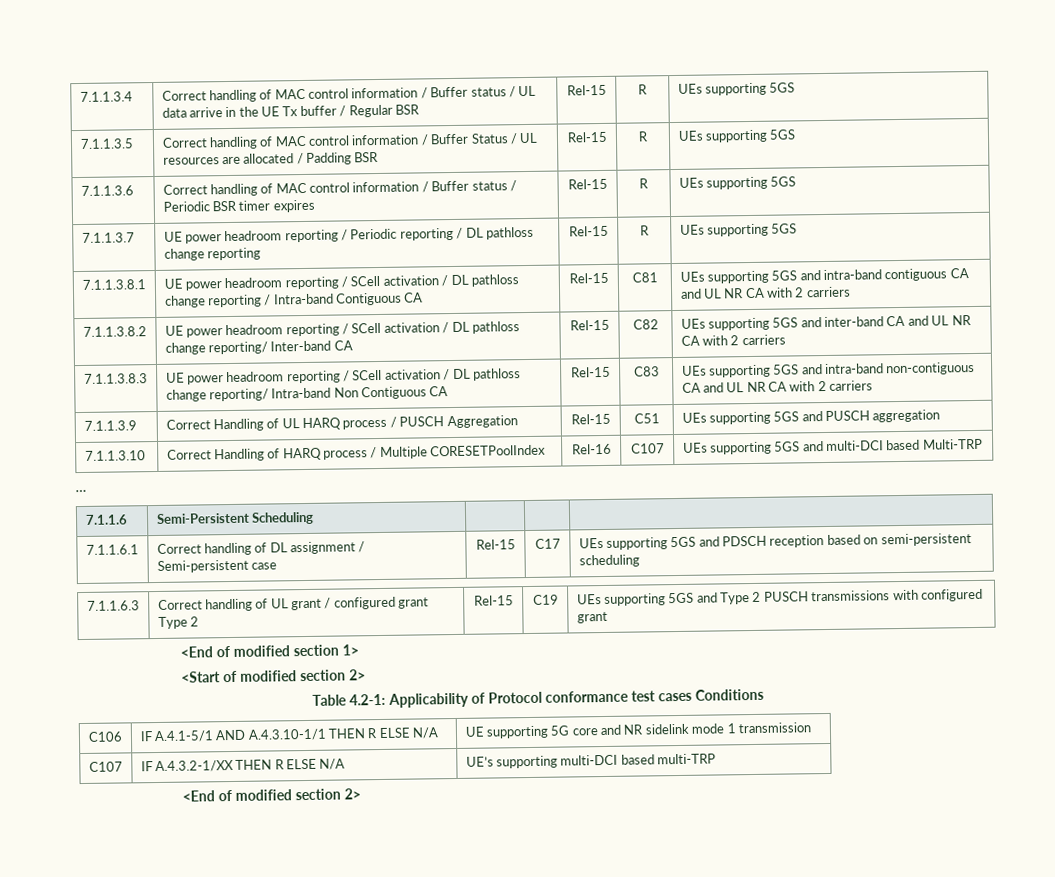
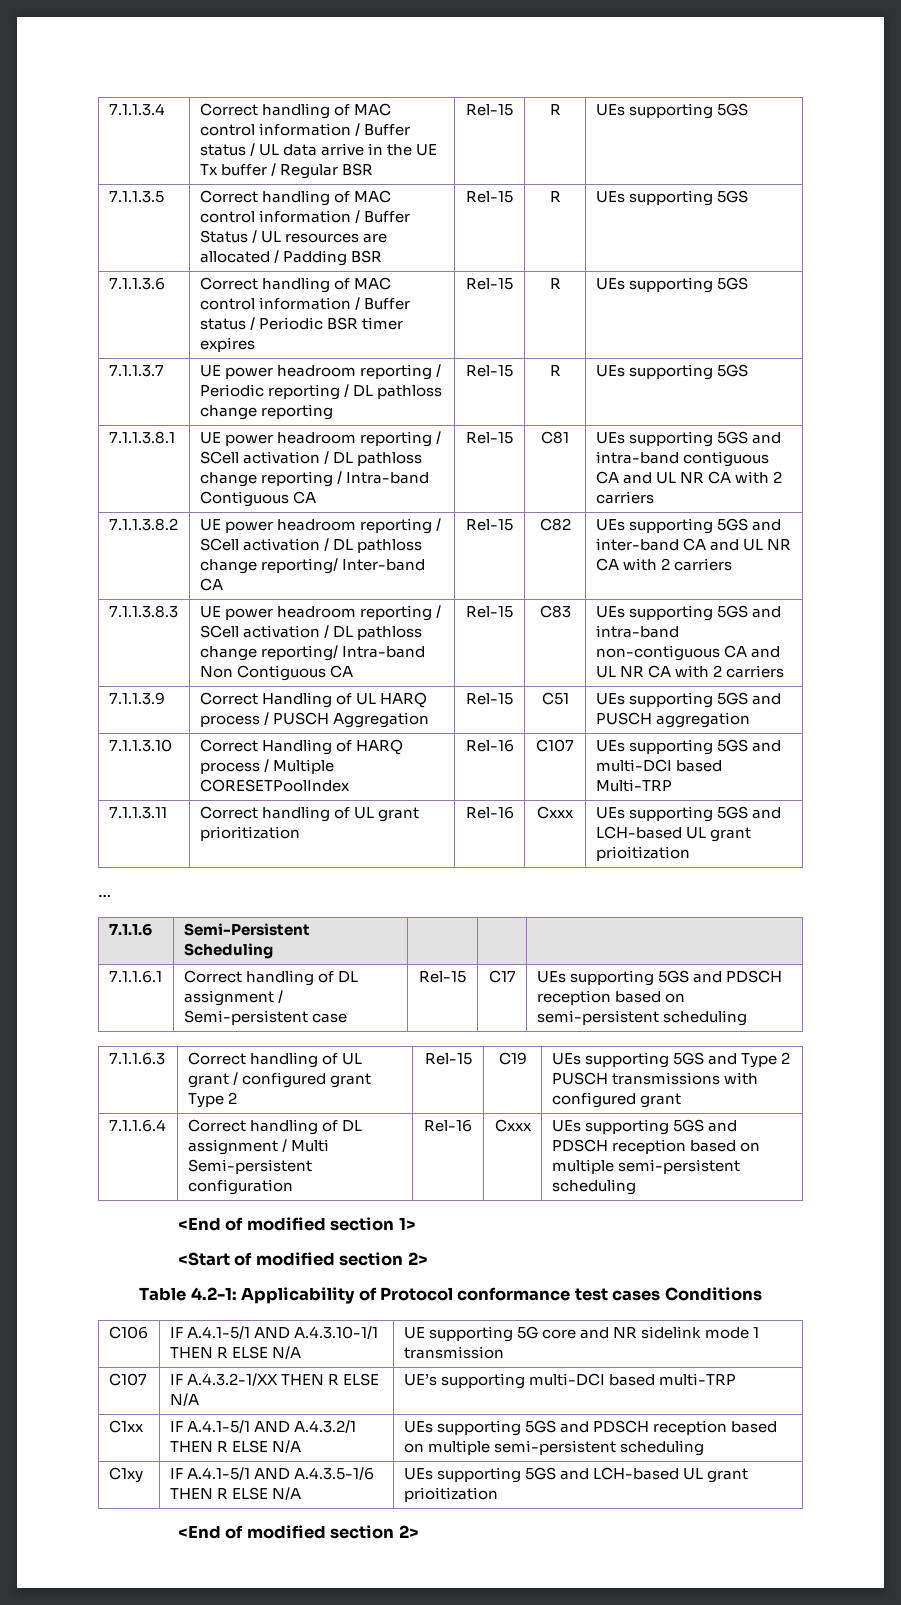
+ 7.1.1.3.11 | Correct handling of UL grant prioritization | Rel-16 | Cxxx | UEs supporting 5GS and LCH-based UL grant prioitization
+ 7.1.1.6.4 | Correct handling of DL assignment / Multi Semi-persistent configuration | Rel-16 | Cxxx | UEs supporting 5GS and PDSCH reception based on multiple semi-persistent scheduling
+ C1xx | IF A.4.1-5/1 AND A.4.3.2/1 THEN R ELSE N/A | UEs supporting 5GS and PDSCH reception based on multiple semi-persistent scheduling
+ C1xy | IF A.4.1-5/1 AND A.4.3.5-1/6 THEN R ELSE N/A | UEs supporting 5GS and LCH-based UL grant prioitization

